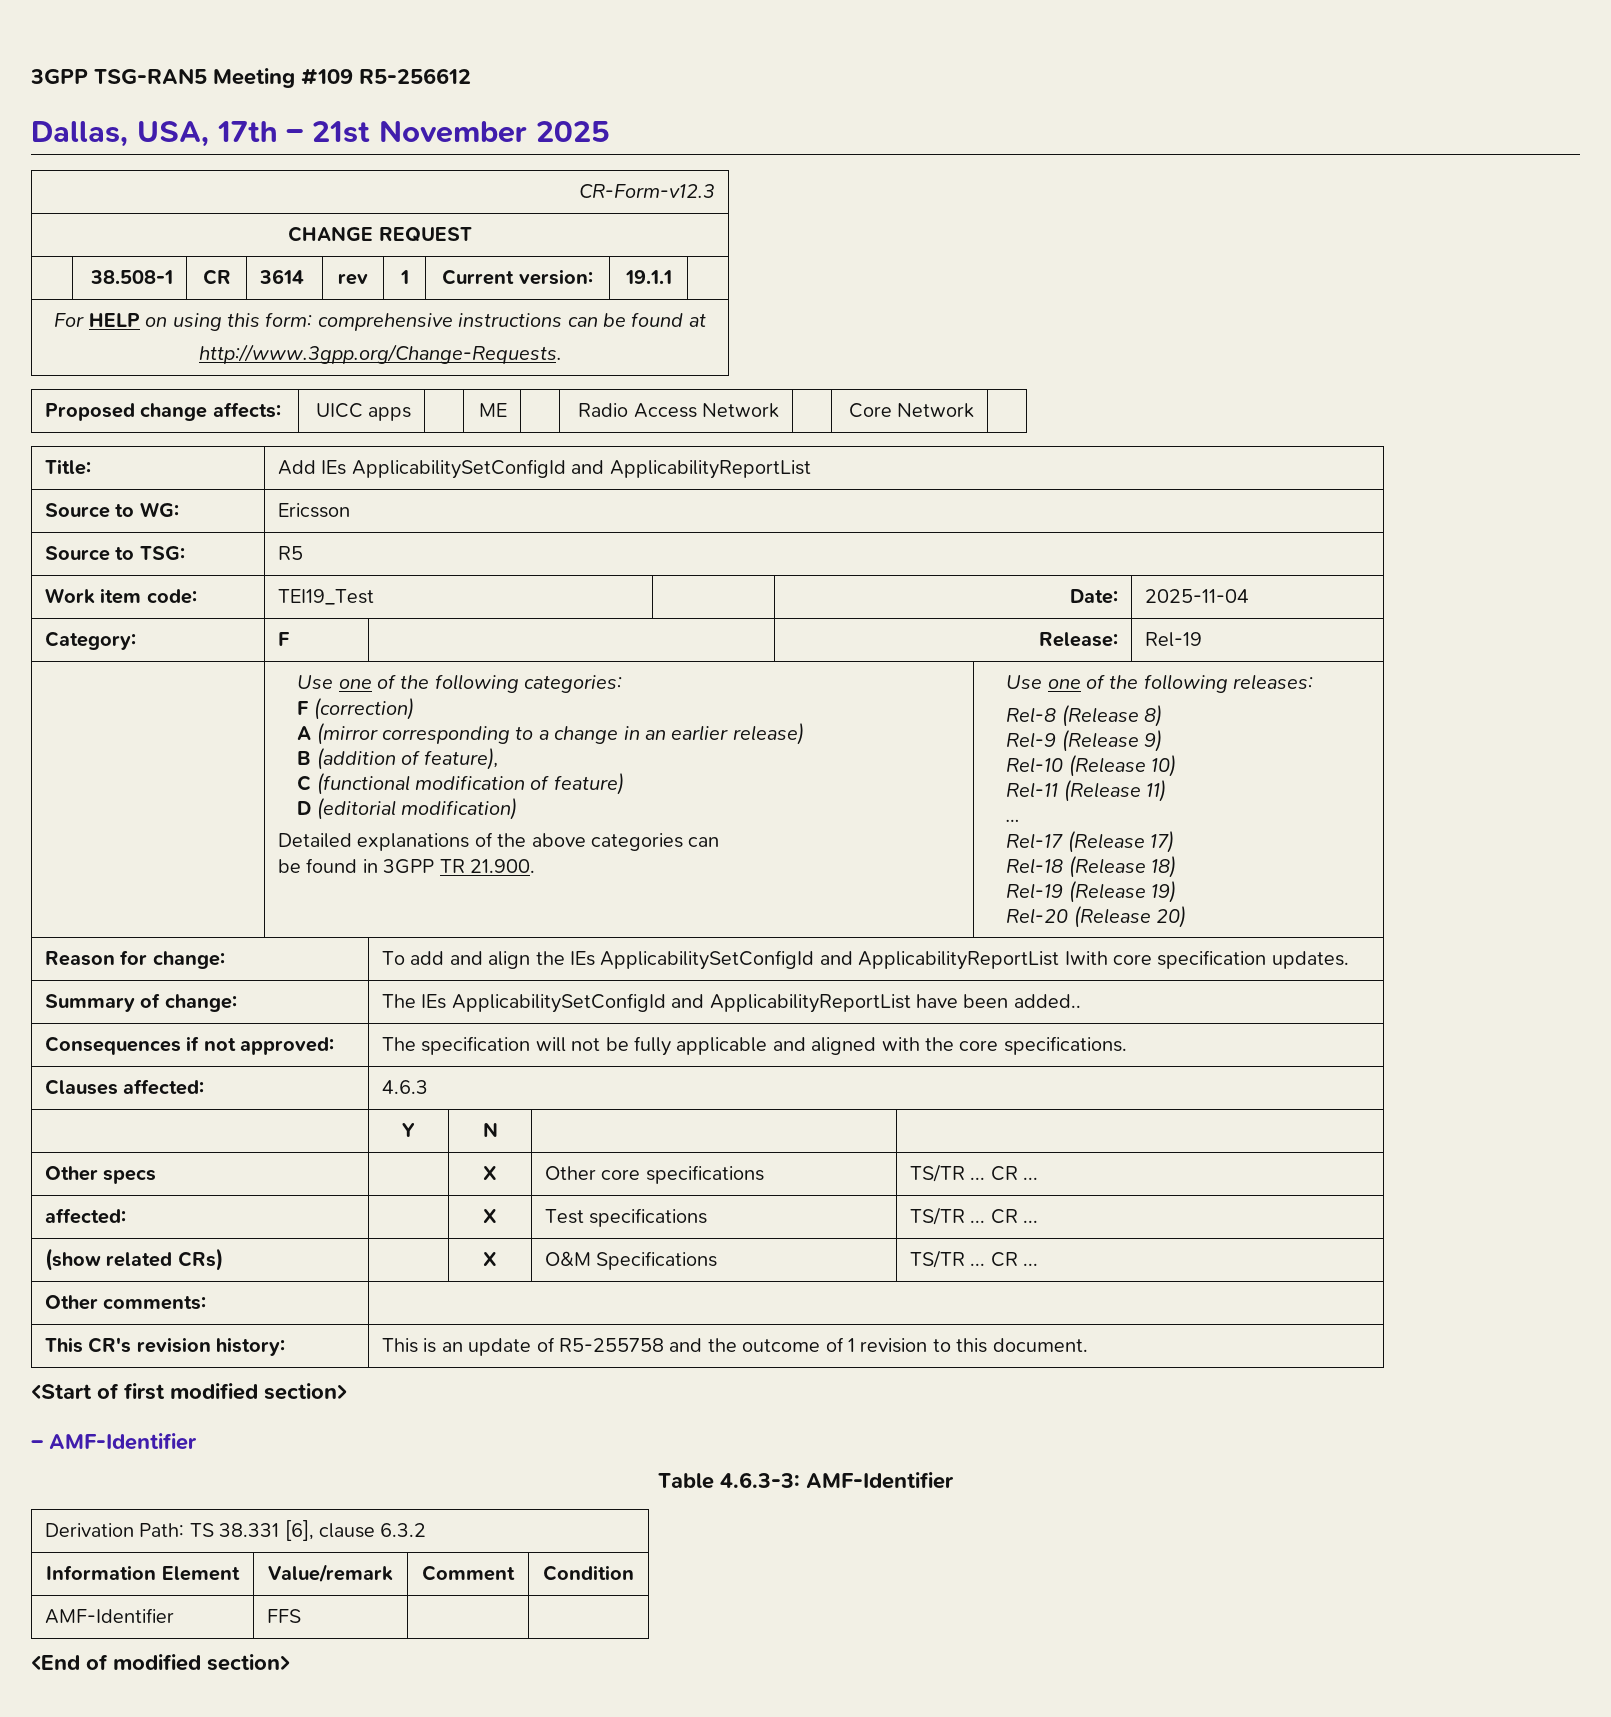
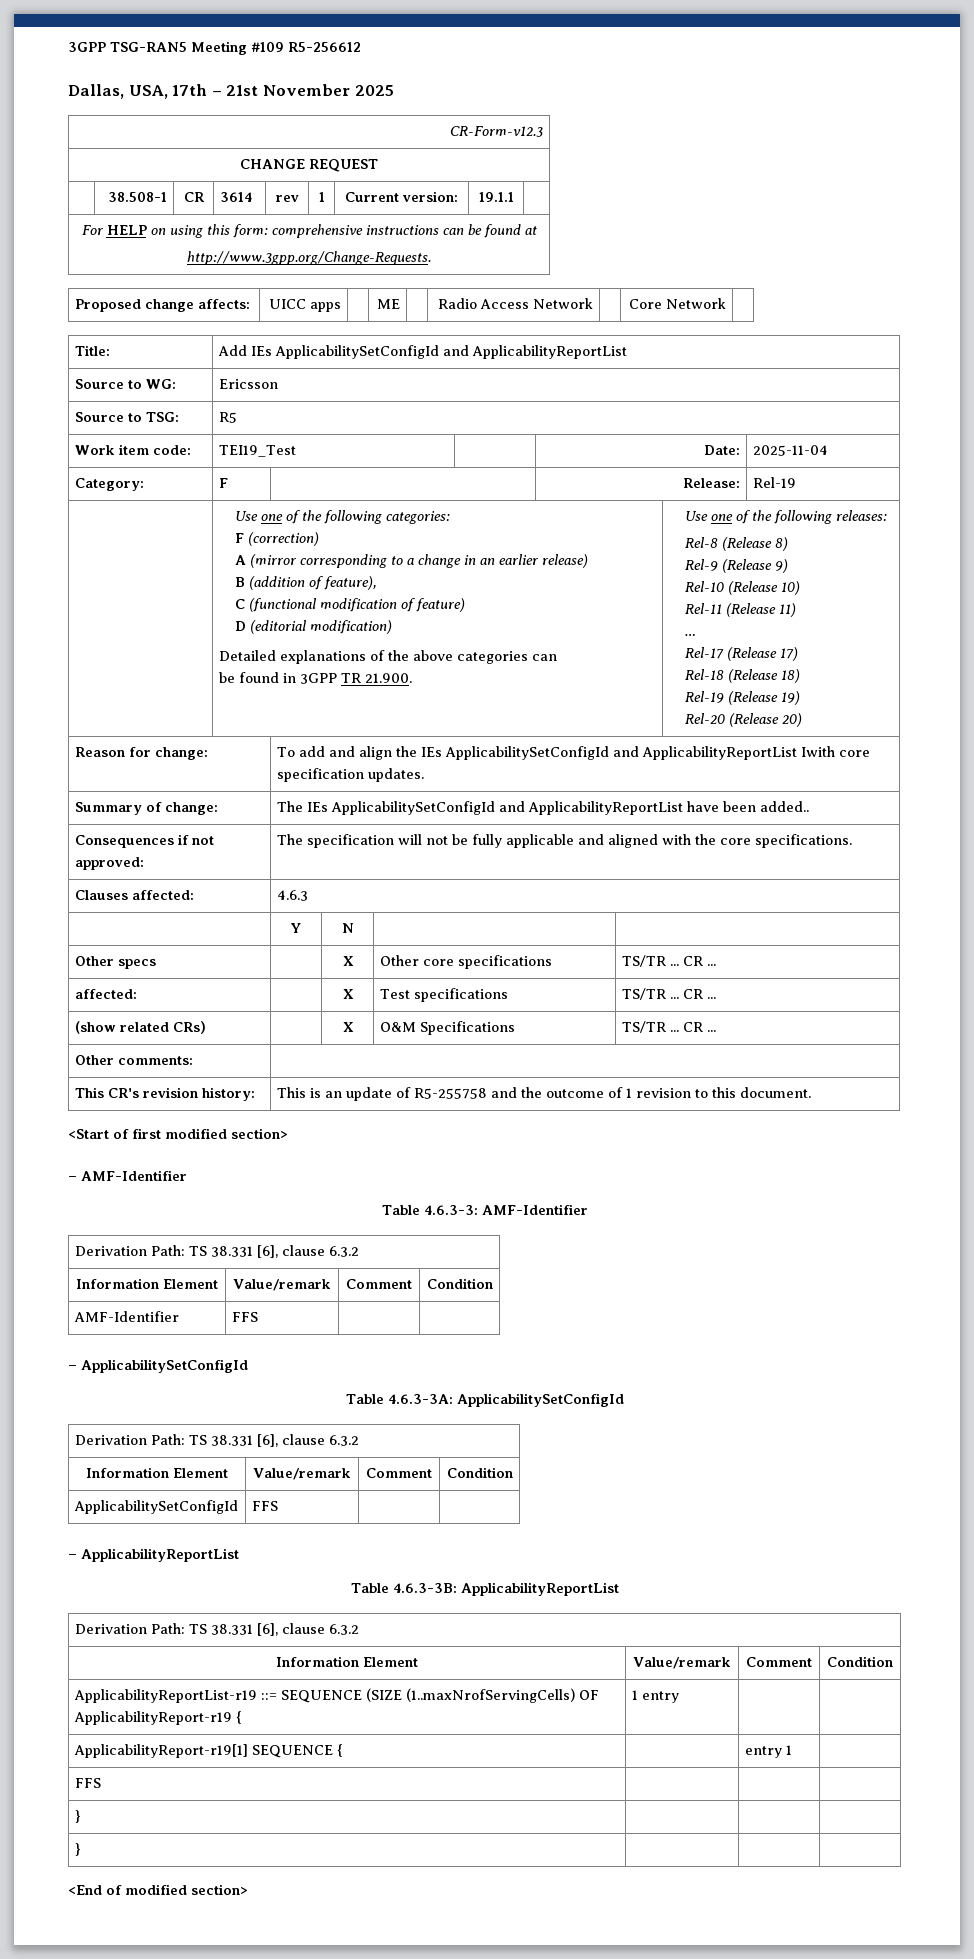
+ – ApplicabilitySetConfigId
+ Table 4.6.3-3A: ApplicabilitySetConfigId
+ Derivation Path: TS 38.331 [6], clause 6.3.2
+ Information Element | Value/remark | Comment | Condition
+ ApplicabilitySetConfigId | FFS | |
+ – ApplicabilityReportList
+ Table 4.6.3-3B: ApplicabilityReportList
+ Derivation Path: TS 38.331 [6], clause 6.3.2
+ Information Element | Value/remark | Comment | Condition
+ ApplicabilityReportList-r19 ::= SEQUENCE (SIZE (1..maxNrofServingCells) OF ApplicabilityReport-r19 { | 1 entry | |
+ ApplicabilityReport-r19[1] SEQUENCE { | | entry 1 |
+ FFS | | |
+ } | | |
+ } | | |

